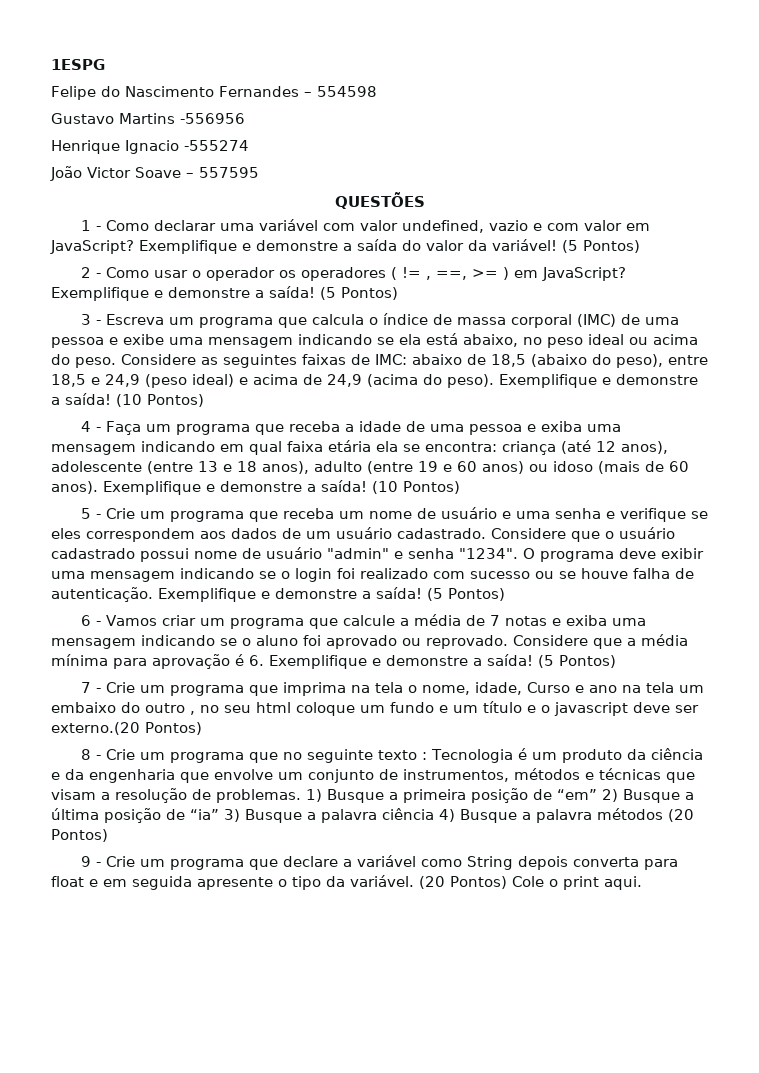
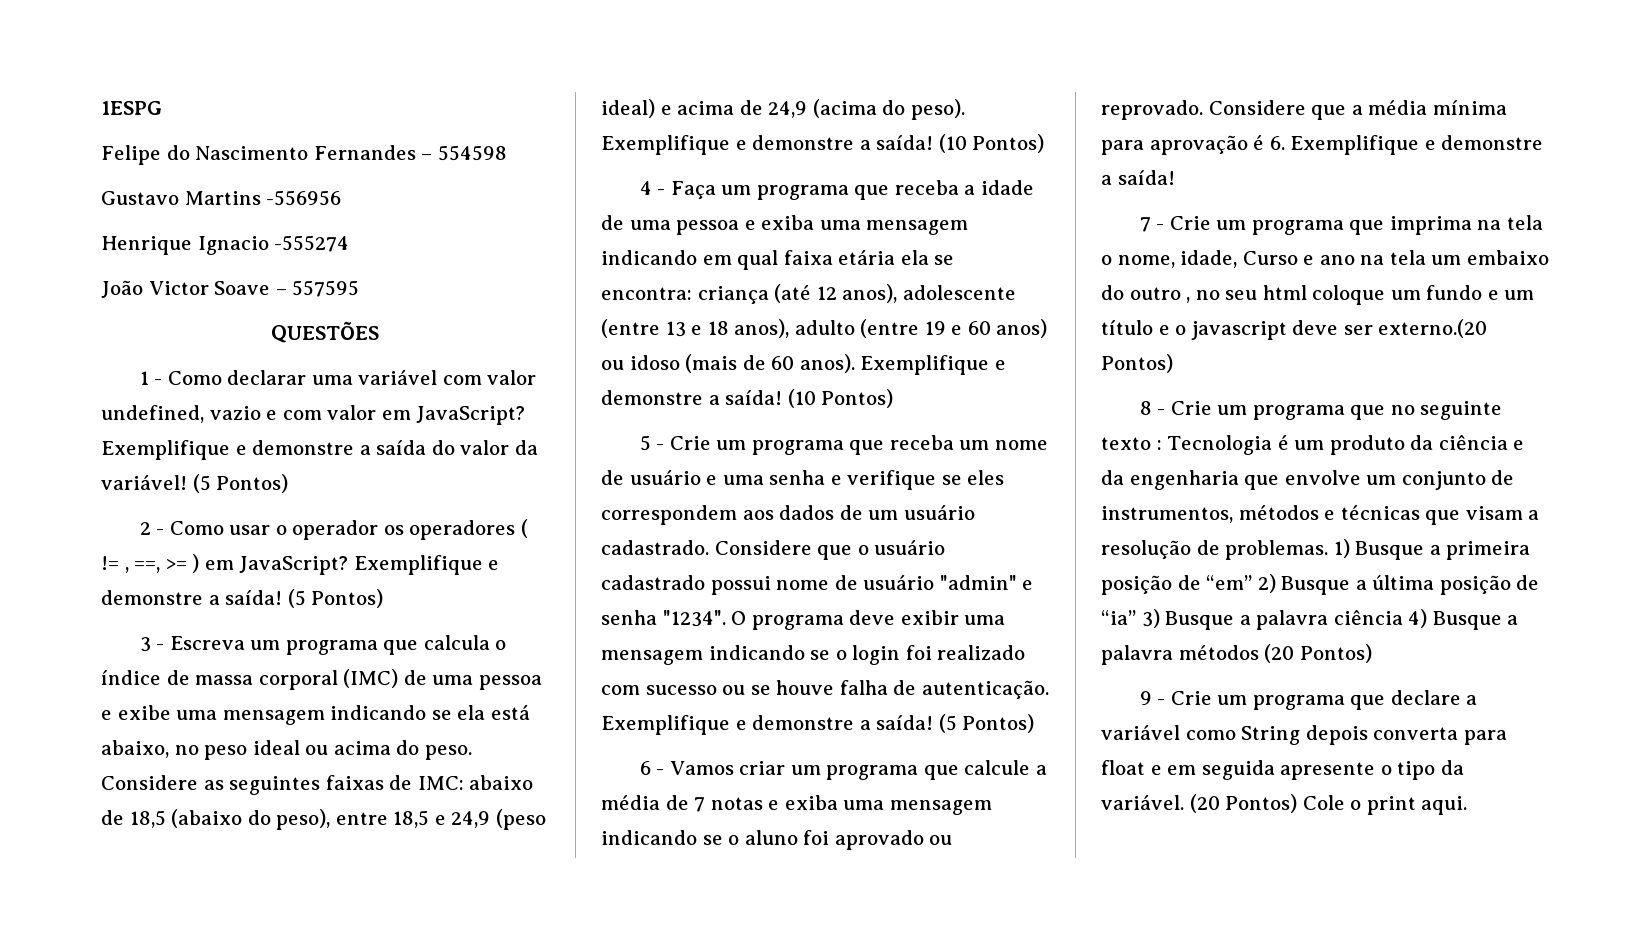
- Considere que a média mínima para aprovação é 6. Exemplifique e demonstre a saída! (5 Pontos)
+ Considere que a média mínima para aprovação é 6. Exemplifique e demonstre a saída!

